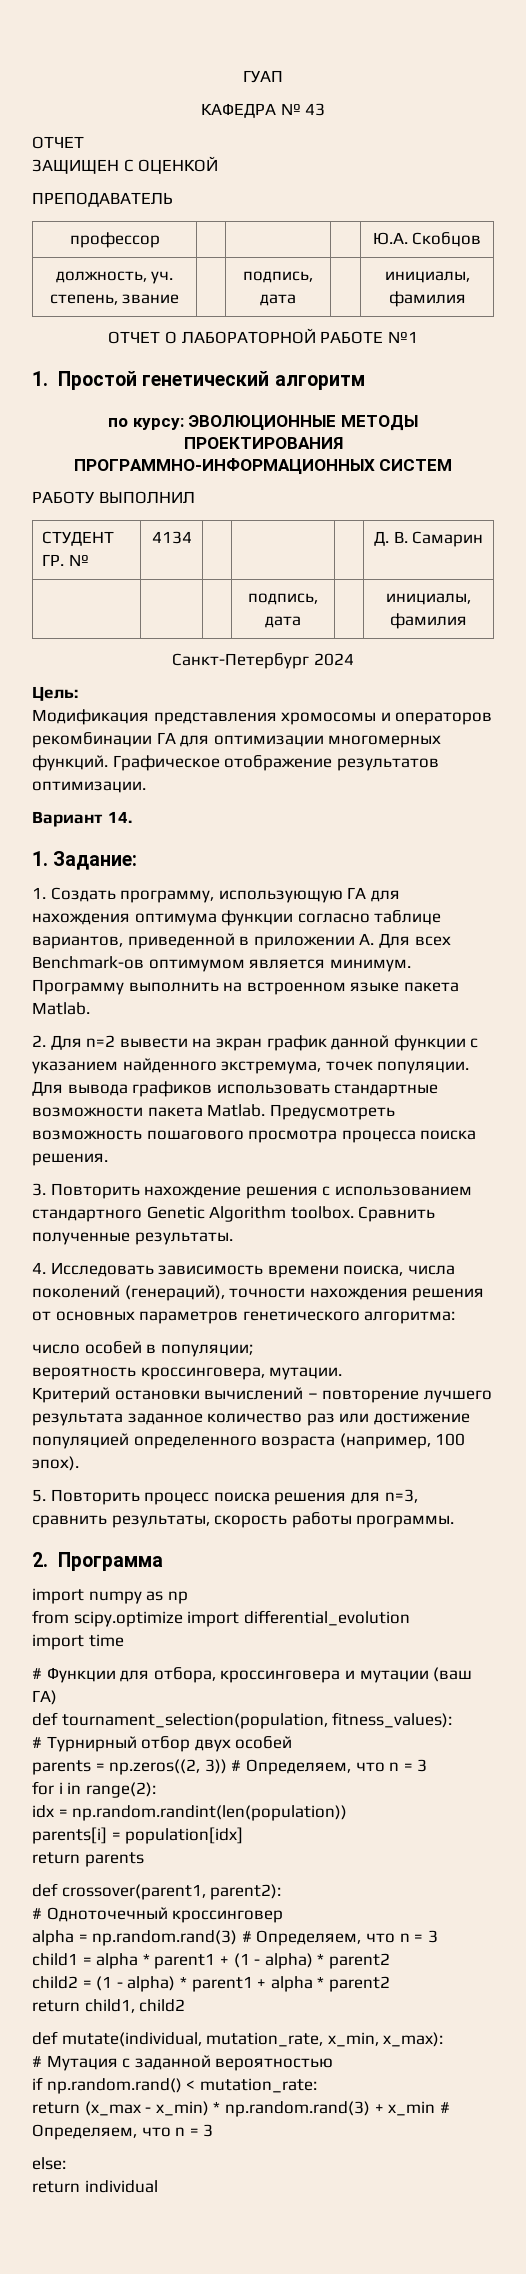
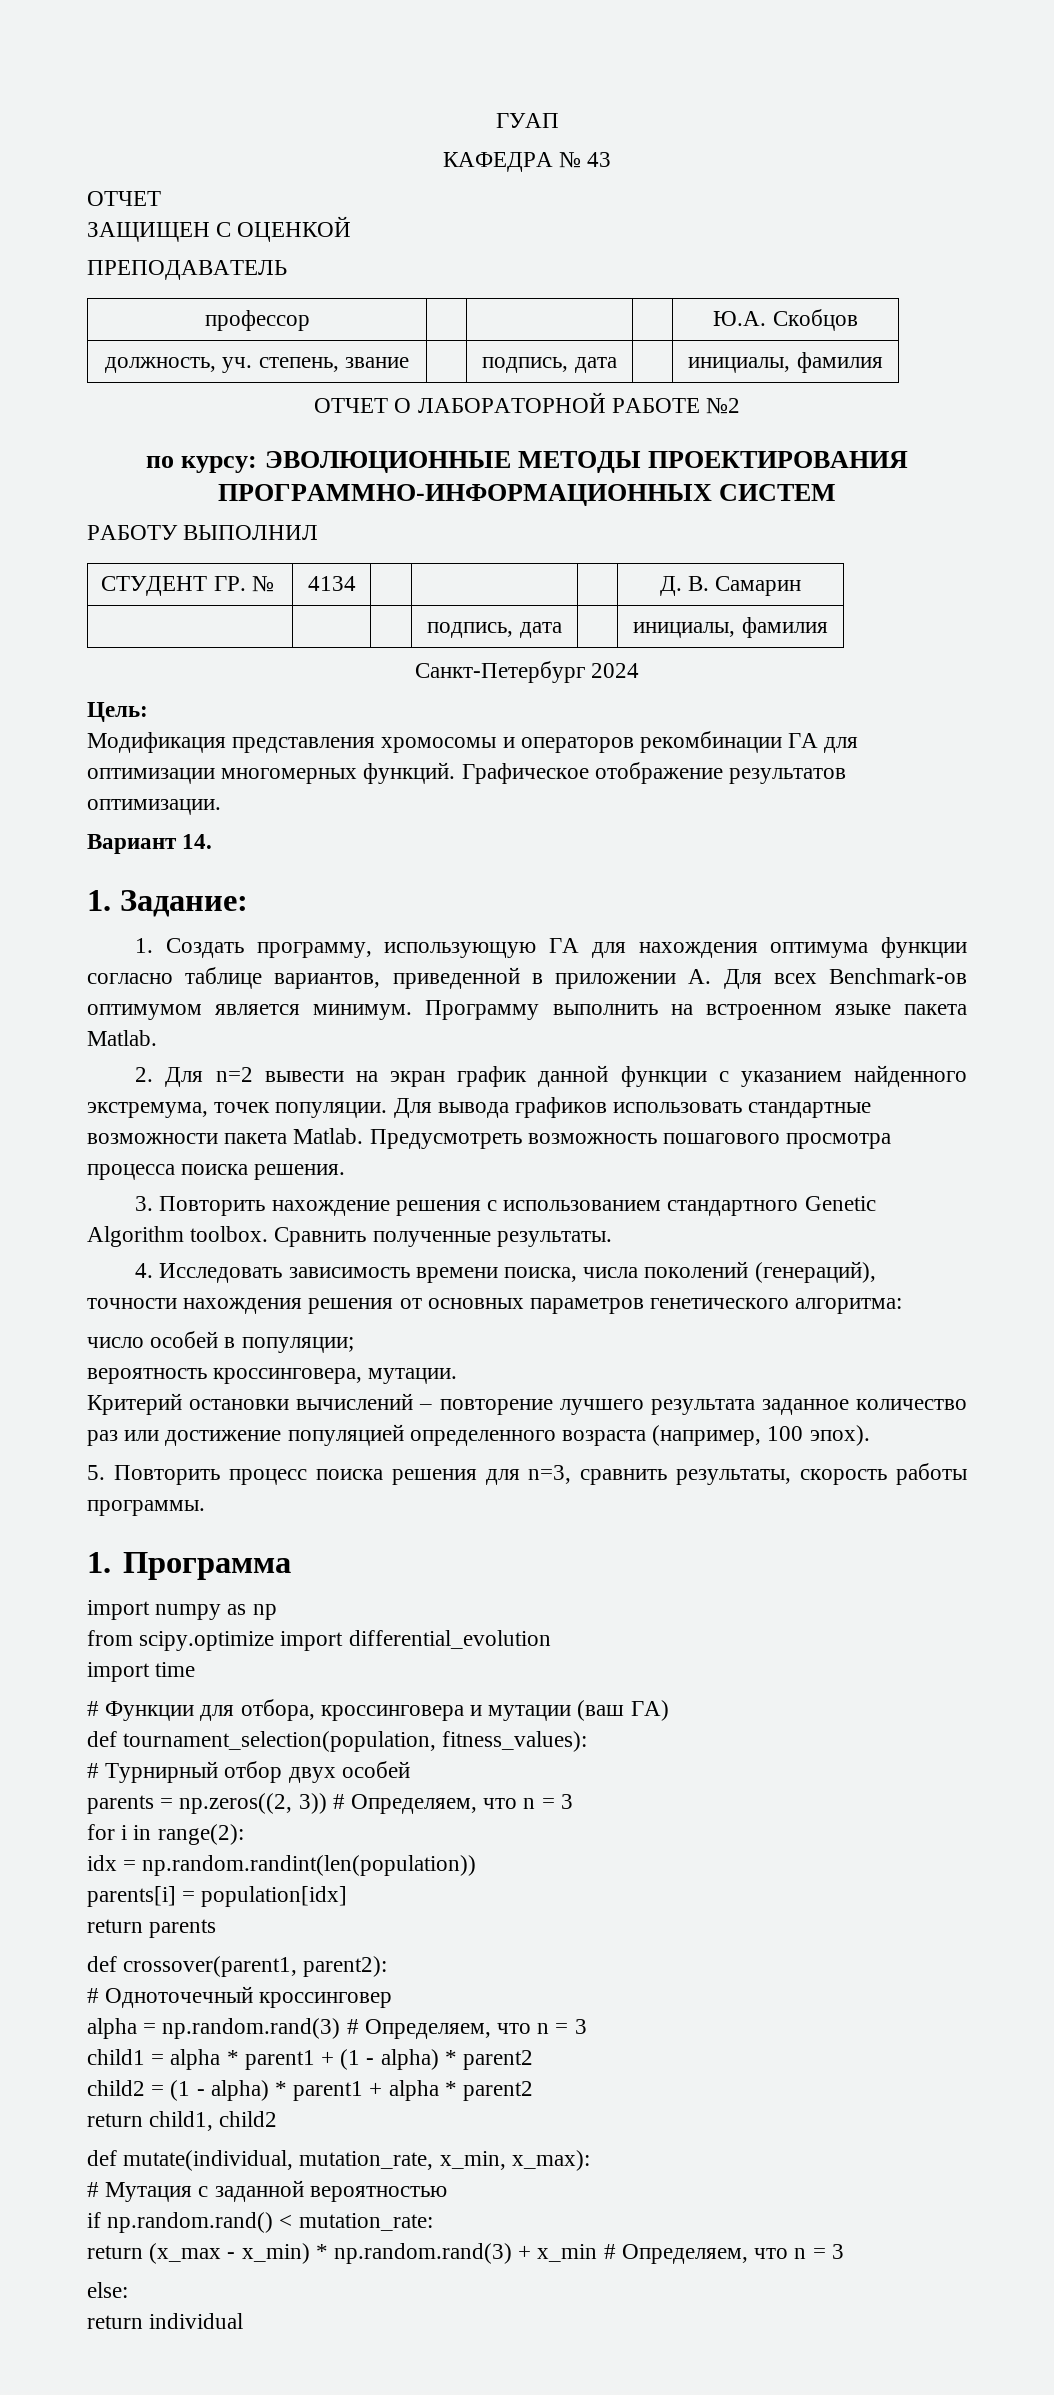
- ОТЧЕТ О ЛАБОРАТОРНОЙ РАБОТЕ №1
- 1. Простой генетический алгоритм
+ ОТЧЕТ О ЛАБОРАТОРНОЙ РАБОТЕ №2
- 2. Программа
+ 1. Программа

